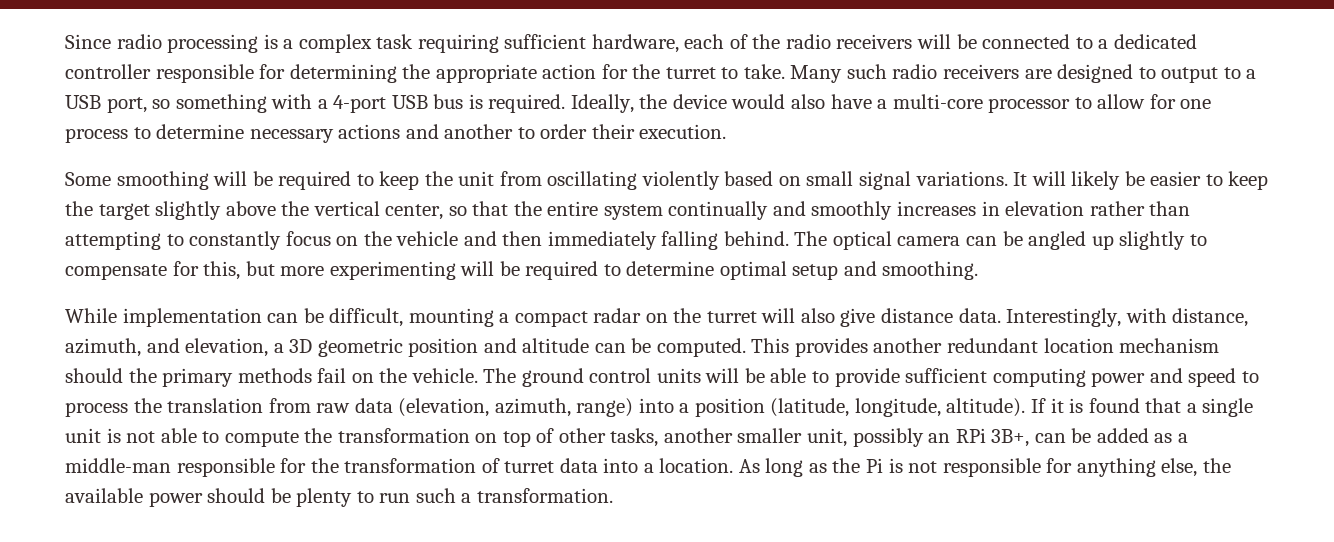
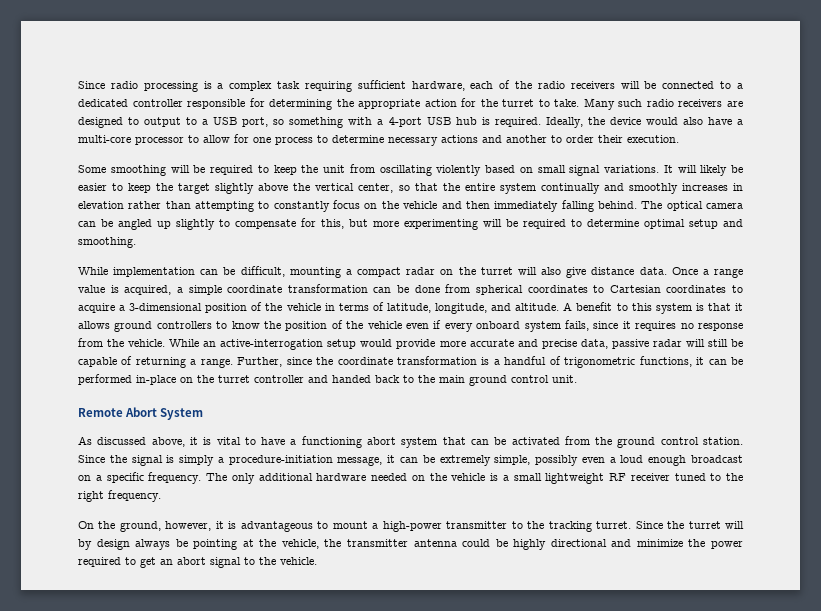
- Many such radio receivers are designed to output to a USB port, so something with a 4-port USB bus is required.
+ Many such radio receivers are designed to output to a USB port, so something with a 4-port USB hub is required.
- Interestingly, with distance, azimuth, and elevation, a 3D geometric position and altitude can be computed. This provides another redundant location mechanism should the primary methods fail on the vehicle. The ground control units will be able to provide sufficient computing power and speed to process the translation from raw data (elevation, azimuth, range) into a position (latitude, longitude, altitude). If it is found that a single unit is not able to compute the transformation on top of other tasks, another smaller unit, possibly an RPi 3B+, can be added as a middle-man responsible for the transformation of turret data into a location. As long as the Pi is not responsible for anything else, the available power should be plenty to run such a transformation.
+ Once a range value is acquired, a simple coordinate transformation can be done from spherical coordinates to Cartesian coordinates to acquire a 3-dimensional position of the vehicle in terms of latitude, longitude, and altitude. A benefit to this system is that it allows ground controllers to know the position of the vehicle even if every onboard system fails, since it requires no response from the vehicle. While an active-interrogation setup would provide more accurate and precise data, passive radar will still be capable of returning a range. Further, since the coordinate transformation is a handful of trigonometric functions, it can be performed in-place on the turret controller and handed back to the main ground control unit.
+ Remote Abort System
+ As discussed above, it is vital to have a functioning abort system that can be activated from the ground control station. Since the signal is simply a procedure-initiation message, it can be extremely simple, possibly even a loud enough broadcast on a specific frequency. The only additional hardware needed on the vehicle is a small lightweight RF receiver tuned to the right frequency.
+ On the ground, however, it is advantageous to mount a high-power transmitter to the tracking turret. Since the turret will by design always be pointing at the vehicle, the transmitter antenna could be highly directional and minimize the power required to get an abort signal to the vehicle.

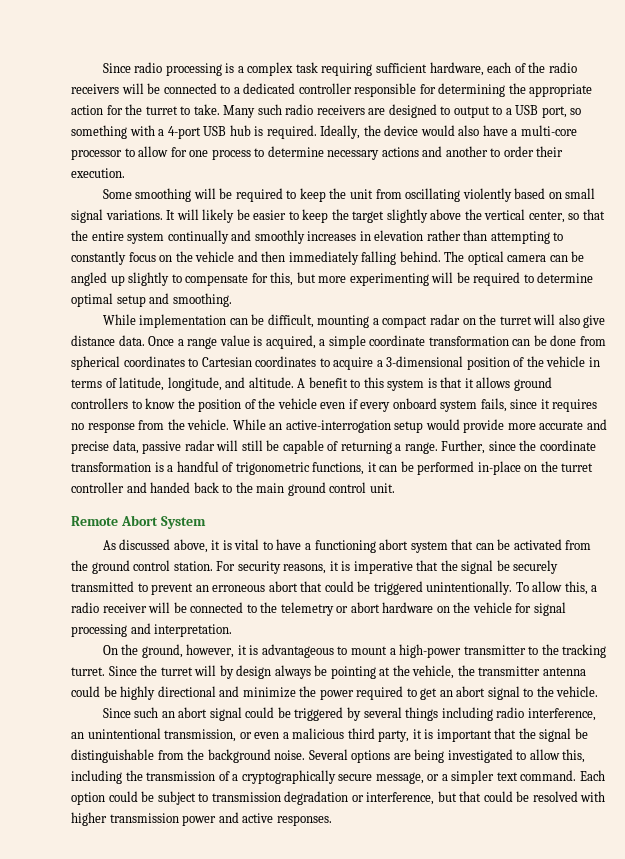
- Since the signal is simply a procedure-initiation message, it can be extremely simple, possibly even a loud enough broadcast on a specific frequency. The only additional hardware needed on the vehicle is a small lightweight RF receiver tuned to the right frequency.
+ For security reasons, it is imperative that the signal be securely transmitted to prevent an erroneous abort that could be triggered unintentionally. To allow this, a radio receiver will be connected to the telemetry or abort hardware on the vehicle for signal processing and interpretation.
+ Since such an abort signal could be triggered by several things including radio interference, an unintentional transmission, or even a malicious third party, it is important that the signal be distinguishable from the background noise. Several options are being investigated to allow this, including the transmission of a cryptographically secure message, or a simpler text command. Each option could be subject to transmission degradation or interference, but that could be resolved with higher transmission power and active responses.

